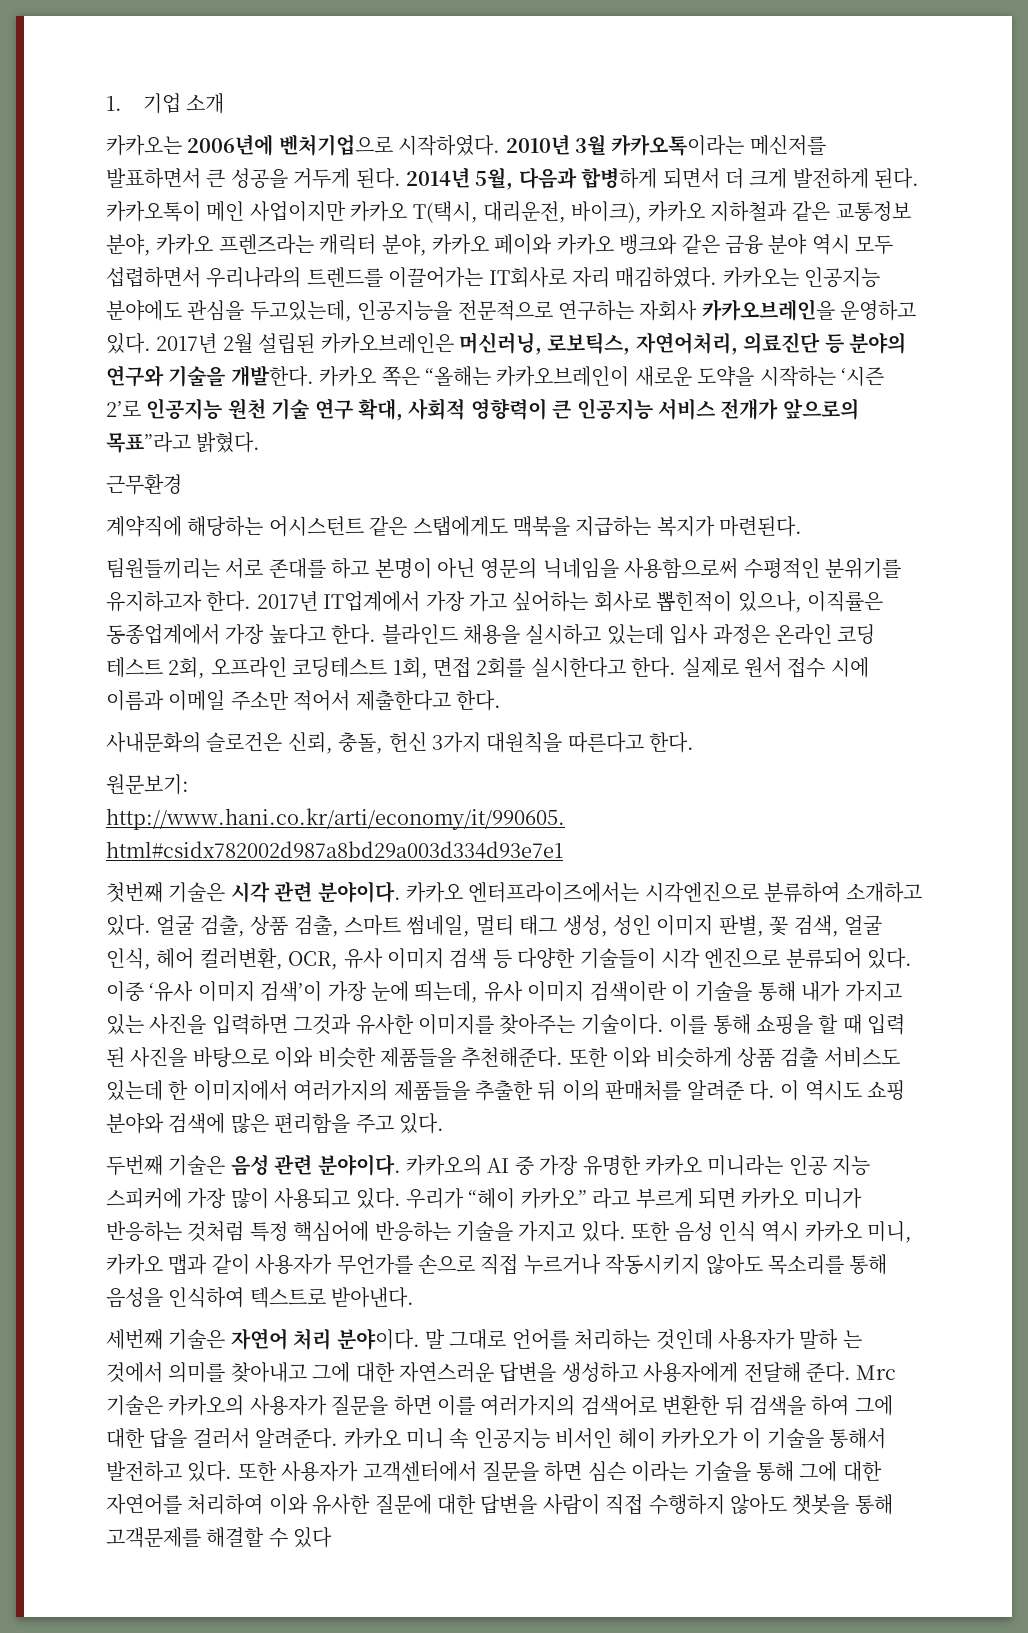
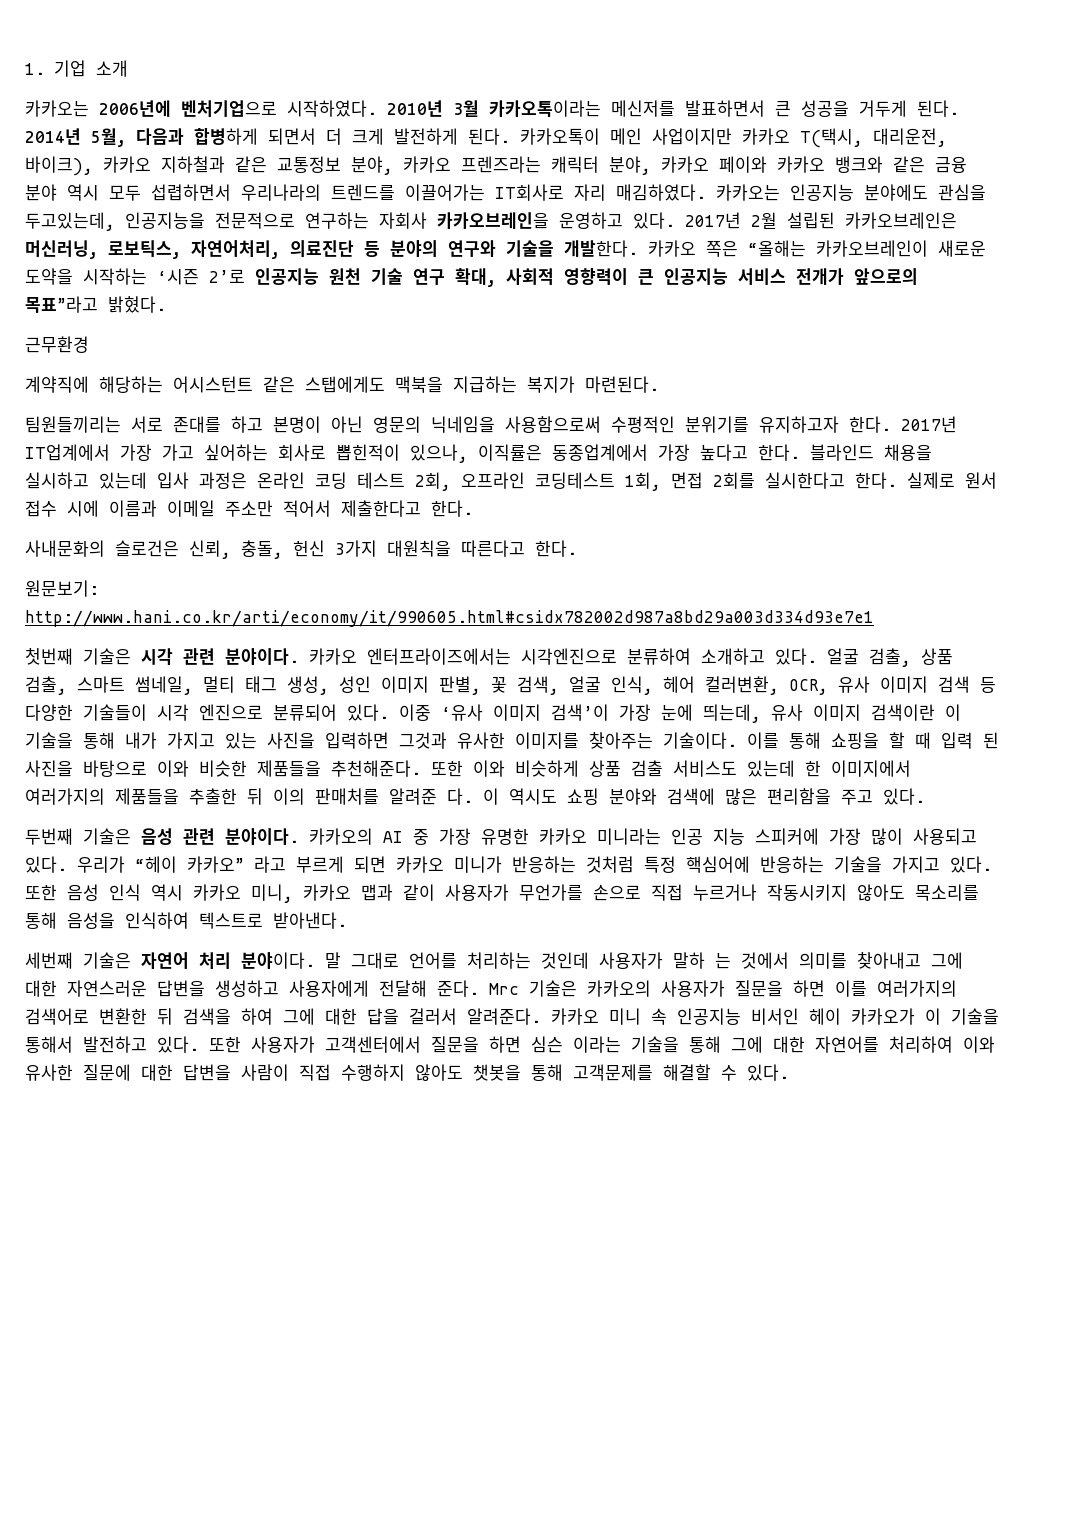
- 또한 사용자가 고객센터에서 질문을 하면 심슨 이라는 기술을 통해 그에 대한 자연어를 처리하여 이와 유사한 질문에 대한 답변을 사람이 직접 수행하지 않아도 챗봇을 통해 고객문제를 해결할 수 있다
+ 또한 사용자가 고객센터에서 질문을 하면 심슨 이라는 기술을 통해 그에 대한 자연어를 처리하여 이와 유사한 질문에 대한 답변을 사람이 직접 수행하지 않아도 챗봇을 통해 고객문제를 해결할 수 있다.

